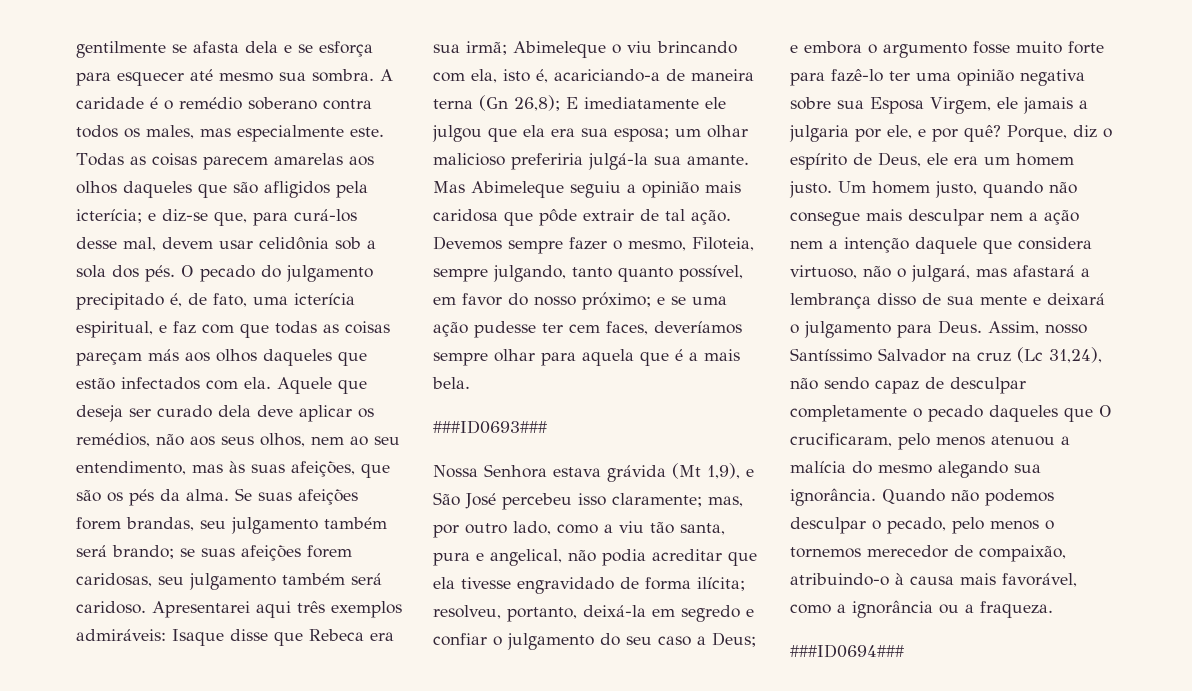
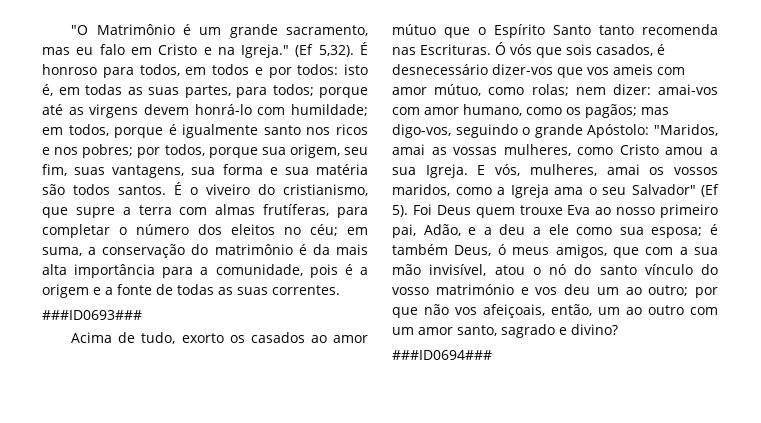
- gentilmente se afasta dela e se esforça para esquecer até mesmo sua sombra. A caridade é o remédio soberano contra todos os males, mas especialmente este. Todas as coisas parecem amarelas aos olhos daqueles que são afligidos pela icterícia; e diz-se que, para curá-los desse mal, devem usar celidônia sob a sola dos pés. O pecado do julgamento precipitado é, de fato, uma icterícia espiritual, e faz com que todas as coisas pareçam más aos olhos daqueles que estão infectados com ela. Aquele que deseja ser curado dela deve aplicar os remédios, não aos seus olhos, nem ao seu entendimento, mas às suas afeições, que são os pés da alma. Se suas afeições forem brandas, seu julgamento também será brando; se suas afeições forem caridosas, seu julgamento também será caridoso. Apresentarei aqui três exemplos admiráveis: Isaque disse que Rebeca era sua irmã; Abimeleque o viu brincando com ela, isto é, acariciando-a de maneira terna (Gn 26,8); E imediatamente ele julgou que ela era sua esposa; um olhar malicioso preferiria julgá-la sua amante. Mas Abimeleque seguiu a opinião mais caridosa que pôde extrair de tal ação. Devemos sempre fazer o mesmo, Filoteia, sempre julgando, tanto quanto possível, em favor do nosso próximo; e se uma ação pudesse ter cem faces, deveríamos sempre olhar para aquela que é a mais bela.
+ "O Matrimônio é um grande sacramento, mas eu falo em Cristo e na Igreja." (Ef 5,32). É honroso para todos, em todos e por todos: isto é, em todas as suas partes, para todos; porque até as virgens devem honrá-lo com humildade; em todos, porque é igualmente santo nos ricos e nos pobres; por todos, porque sua origem, seu fim, suas vantagens, sua forma e sua matéria são todos santos. É o viveiro do cristianismo, que supre a terra com almas frutíferas, para completar o número dos eleitos no céu; em suma, a conservação do matrimônio é da mais alta importância para a comunidade, pois é a origem e a fonte de todas as suas correntes.
  ###ID0693###
- Nossa Senhora estava grávida (Mt 1,9), e São José percebeu isso claramente; mas, por outro lado, como a viu tão santa, pura e angelical, não podia acreditar que ela tivesse engravidado de forma ilícita; resolveu, portanto, deixá-la em segredo e confiar o julgamento do seu caso a Deus; e embora o argumento fosse muito forte para fazê-lo ter uma opinião negativa sobre sua Esposa Virgem, ele jamais a julgaria por ele, e por quê? Porque, diz o espírito de Deus, ele era um homem justo. Um homem justo, quando não consegue mais desculpar nem a ação nem a intenção daquele que considera virtuoso, não o julgará, mas afastará a lembrança disso de sua mente e deixará o julgamento para Deus. Assim, nosso Santíssimo Salvador na cruz (Lc 31,24), não sendo capaz de desculpar completamente o pecado daqueles que O crucificaram, pelo menos atenuou a malícia do mesmo alegando sua ignorância. Quando não podemos desculpar o pecado, pelo menos o tornemos merecedor de compaixão, atribuindo-o à causa mais favorável, como a ignorância ou a fraqueza.
+ Acima de tudo, exorto os casados ao amor mútuo que o Espírito Santo tanto recomenda nas Escrituras. Ó vós que sois casados, é desnecessário dizer-vos que vos ameis com amor mútuo, como rolas; nem dizer: amai-vos com amor humano, como os pagãos; mas digo-vos, seguindo o grande Apóstolo: "Maridos, amai as vossas mulheres, como Cristo amou a sua Igreja. E vós, mulheres, amai os vossos maridos, como a Igreja ama o seu Salvador" (Ef 5). Foi Deus quem trouxe Eva ao nosso primeiro pai, Adão, e a deu a ele como sua esposa; é também Deus, ó meus amigos, que com a sua mão invisível, atou o nó do santo vínculo do vosso matrimónio e vos deu um ao outro; por que não vos afeiçoais, então, um ao outro com um amor santo, sagrado e divino?

